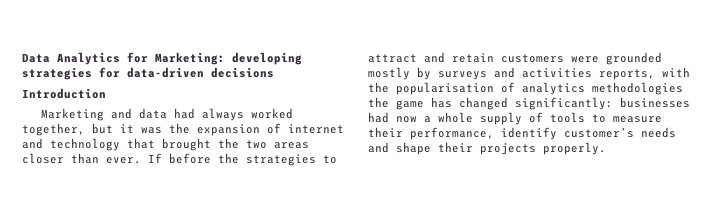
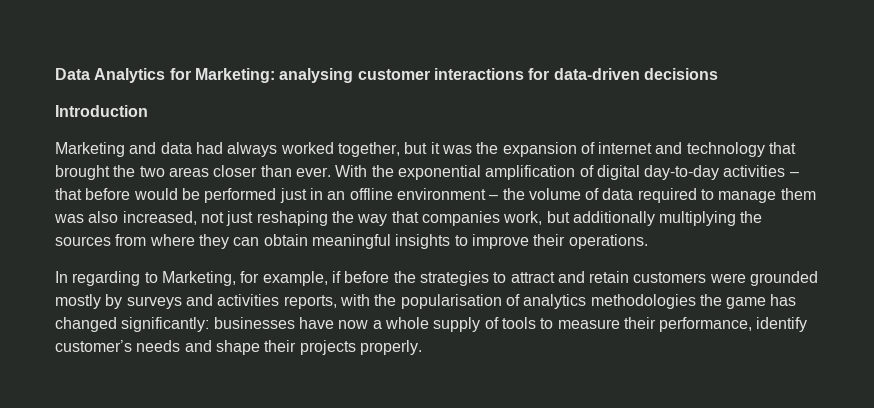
- Data Analytics for Marketing: developing strategies for data-driven decisions
+ Data Analytics for Marketing: analysing customer interactions for data-driven decisions
- If before the strategies to attract and retain customers were grounded mostly by surveys and activities reports, with the popularisation of analytics methodologies the game has changed significantly: businesses had now a whole supply of tools to measure their performance, identify customer’s needs and shape their projects properly.
+ With the exponential amplification of digital day-to-day activities – that before would be performed just in an offline environment – the volume of data required to manage them was also increased, not just reshaping the way that companies work, but additionally multiplying the sources from where they can obtain meaningful insights to improve their operations.
+ In regarding to Marketing, for example, if before the strategies to attract and retain customers were grounded mostly by surveys and activities reports, with the popularisation of analytics methodologies the game has changed significantly: businesses have now a whole supply of tools to measure their performance, identify customer’s needs and shape their projects properly.

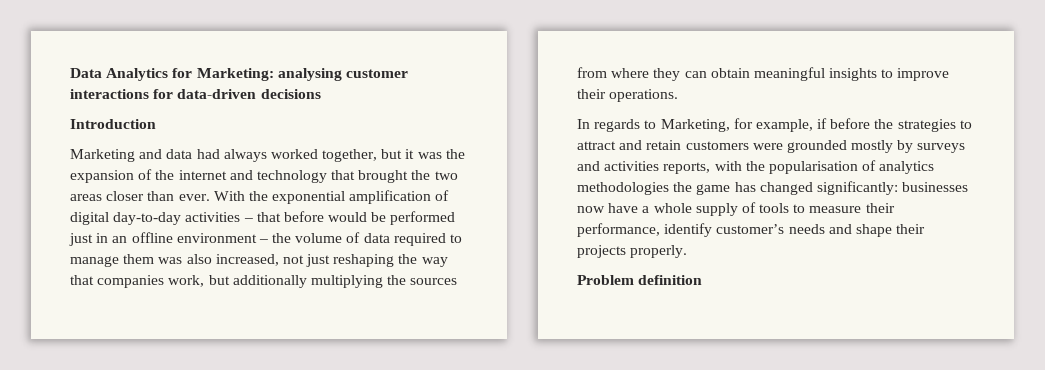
- Marketing and data had always worked together, but it was the expansion of internet and technology that brought the two areas closer than ever.
+ Marketing and data had always worked together, but it was the expansion of the internet and technology that brought the two areas closer than ever.
- In regarding to Marketing, for example, if before the strategies to attract and retain customers were grounded mostly by surveys and activities reports, with the popularisation of analytics methodologies the game has changed significantly: businesses have now a whole supply of tools to measure their performance, identify customer’s needs and shape their projects properly.
+ In regards to Marketing, for example, if before the strategies to attract and retain customers were grounded mostly by surveys and activities reports, with the popularisation of analytics methodologies the game has changed significantly: businesses now have a whole supply of tools to measure their performance, identify customer’s needs and shape their projects properly.
+ Problem definition

